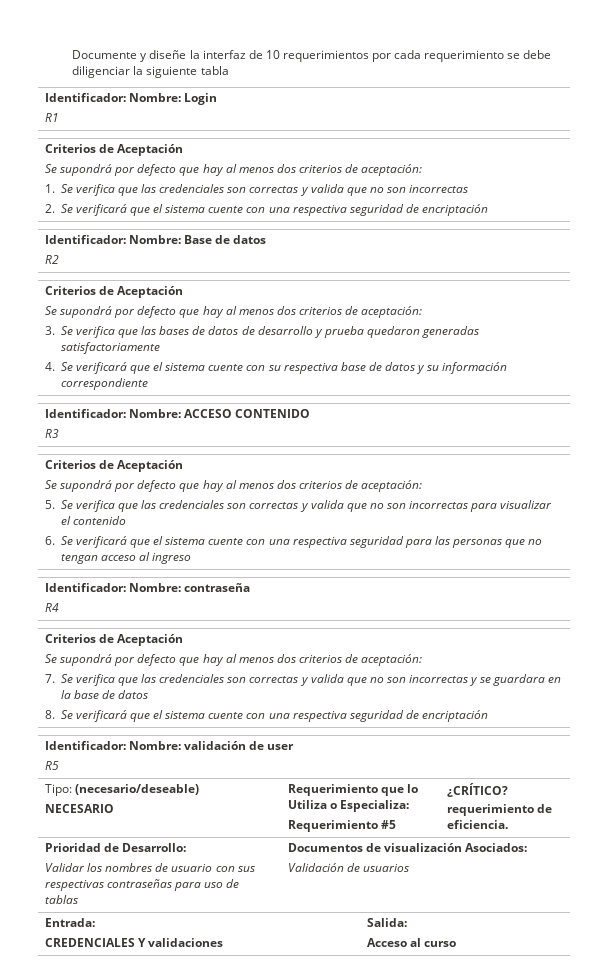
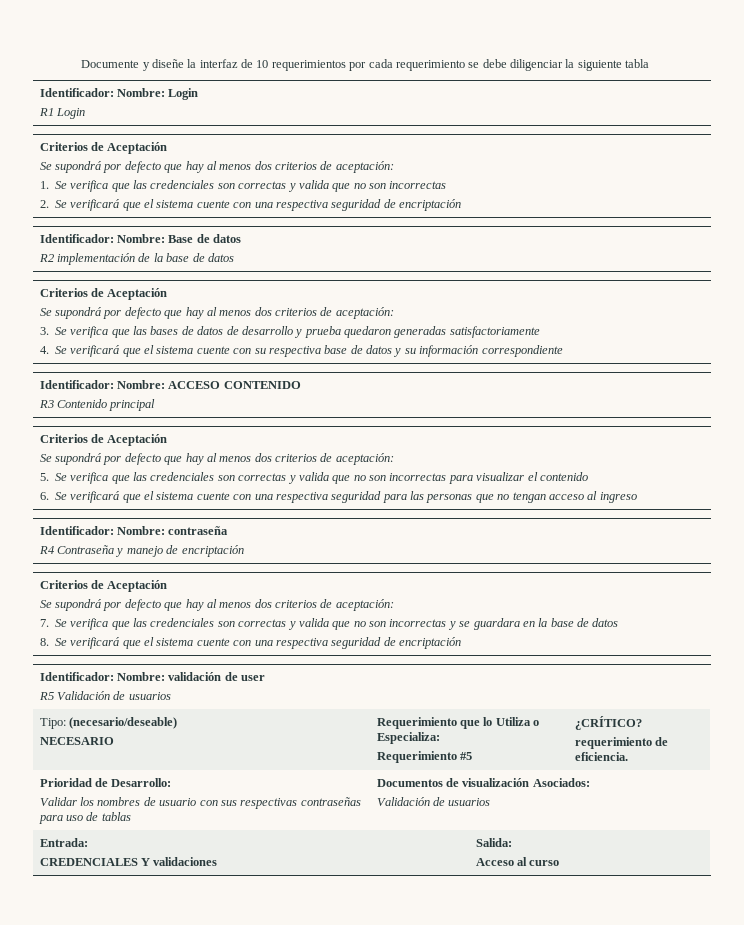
  Identificador: Nombre: Login
- R1
+ R1 Login
  Identificador: Nombre: Base de datos
- R2
+ R2 implementación de la base de datos
  Identificador: Nombre: ACCESO CONTENIDO
- R3
+ R3 Contenido principal
  Identificador: Nombre: contraseña
- R4
+ R4 Contraseña y manejo de encriptación
  Identificador: Nombre: validación de user
- R5
+ R5 Validación de usuarios

